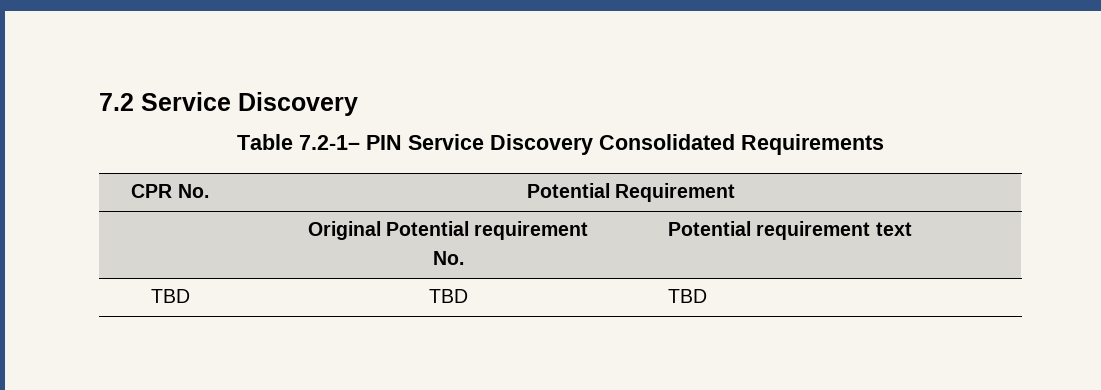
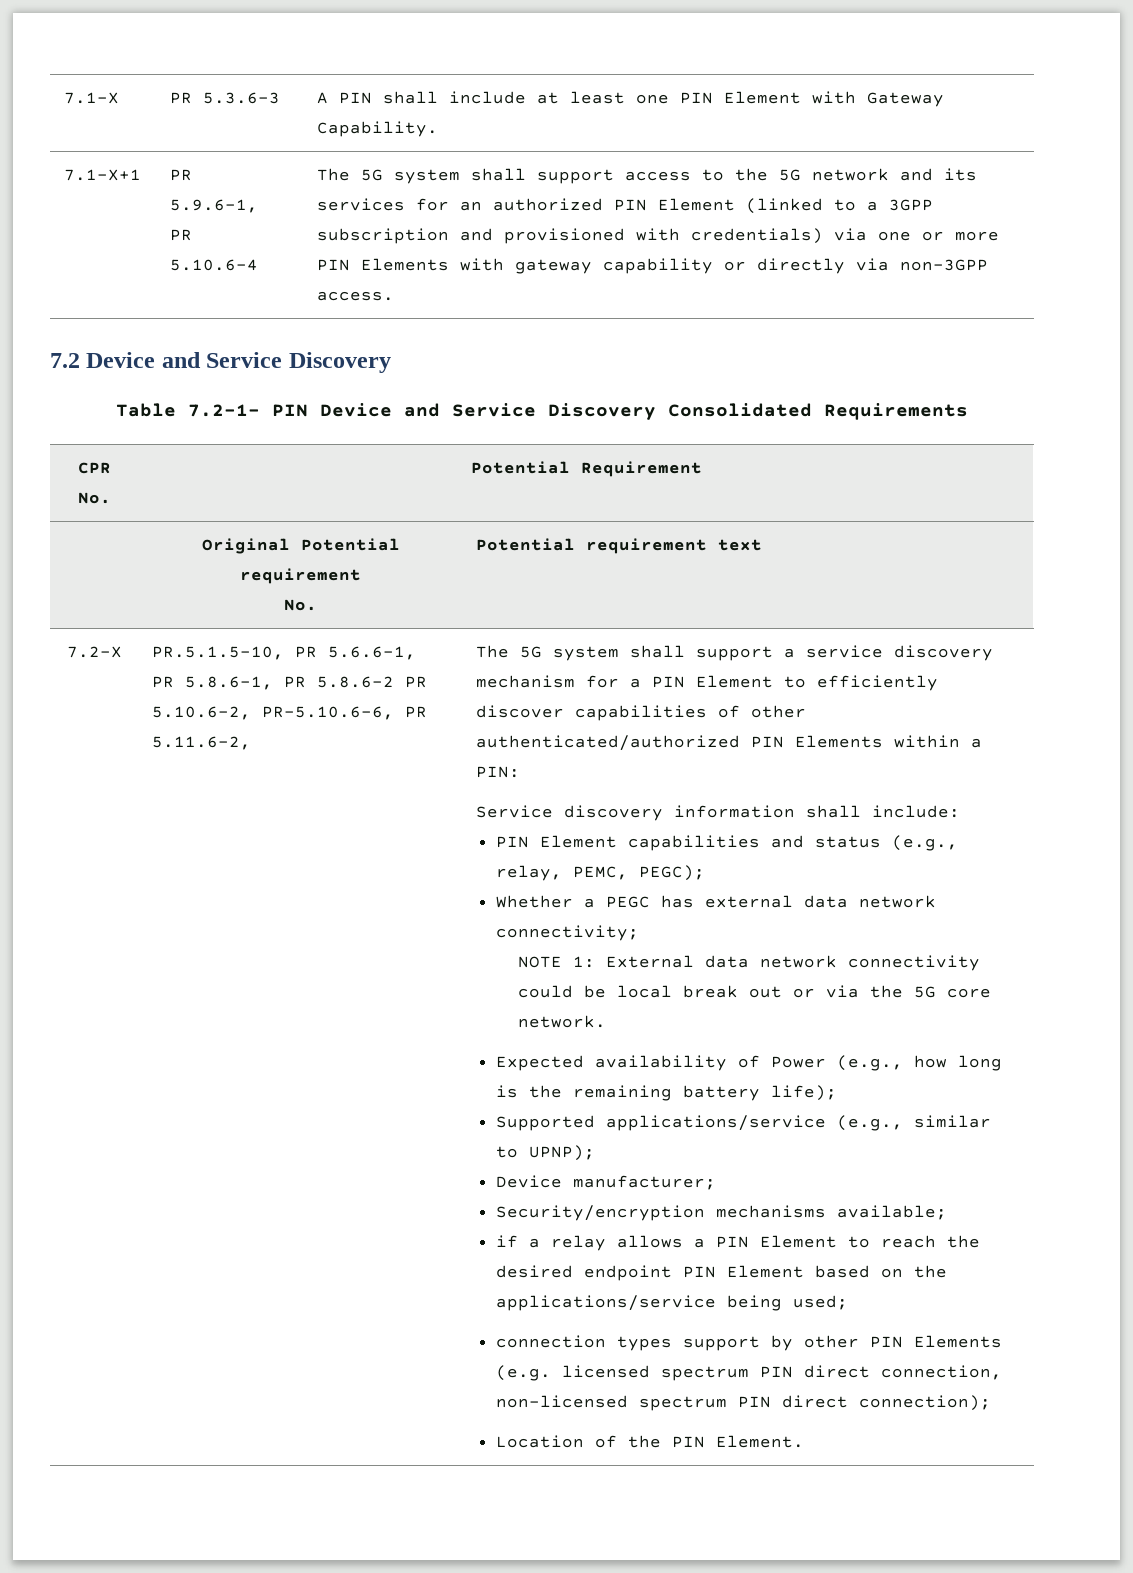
- 7.2 Service Discovery
+ 7.1-X | PR 5.3.6-3 | A PIN shall include at least one PIN Element with Gateway Capability.
+ 7.1-X+1 | PR 5.9.6-1, PR 5.10.6-4 | The 5G system shall support access to the 5G network and its services for an authorized PIN Element (linked to a 3GPP subscription and provisioned with credentials) via one or more PIN Elements with gateway capability or directly via non-3GPP access.
+ 7.2 Device and Service Discovery
- Table 7.2-1– PIN Service Discovery Consolidated Requirements
+ Table 7.2-1– PIN Device and Service Discovery Consolidated Requirements
- TBD | TBD | TBD
+ 7.2-X | PR.5.1.5-10, PR 5.6.6-1, PR 5.8.6-1, PR 5.8.6-2 PR 5.10.6-2, PR-5.10.6-6, PR 5.11.6-2, | The 5G system shall support a service discovery mechanism for a PIN Element to efficiently discover capabilities of other authenticated/authorized PIN Elements within a PIN:
+ Service discovery information shall include:
+ PIN Element capabilities and status (e.g., relay, PEMC, PEGC);
+ Whether a PEGC has external data network connectivity;
+ NOTE 1: External data network connectivity could be local break out or via the 5G core network.
+ Expected availability of Power (e.g., how long is the remaining battery life);
+ Supported applications/service (e.g., similar to UPNP);
+ Device manufacturer;
+ Security/encryption mechanisms available;
+ if a relay allows a PIN Element to reach the desired endpoint PIN Element based on the applications/service being used;
+ connection types support by other PIN Elements (e.g. licensed spectrum PIN direct connection, non-licensed spectrum PIN direct connection);
+ Location of the PIN Element.

